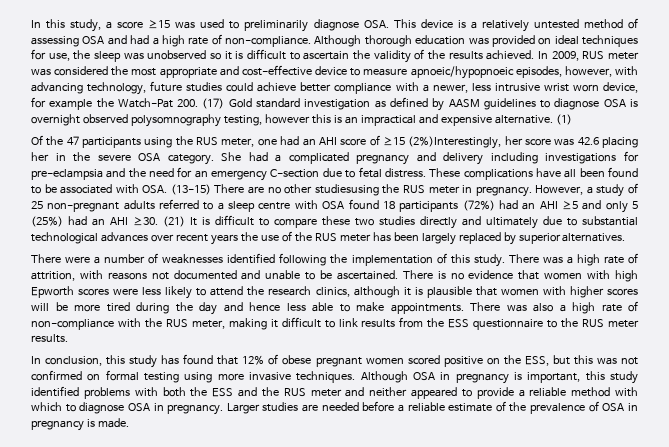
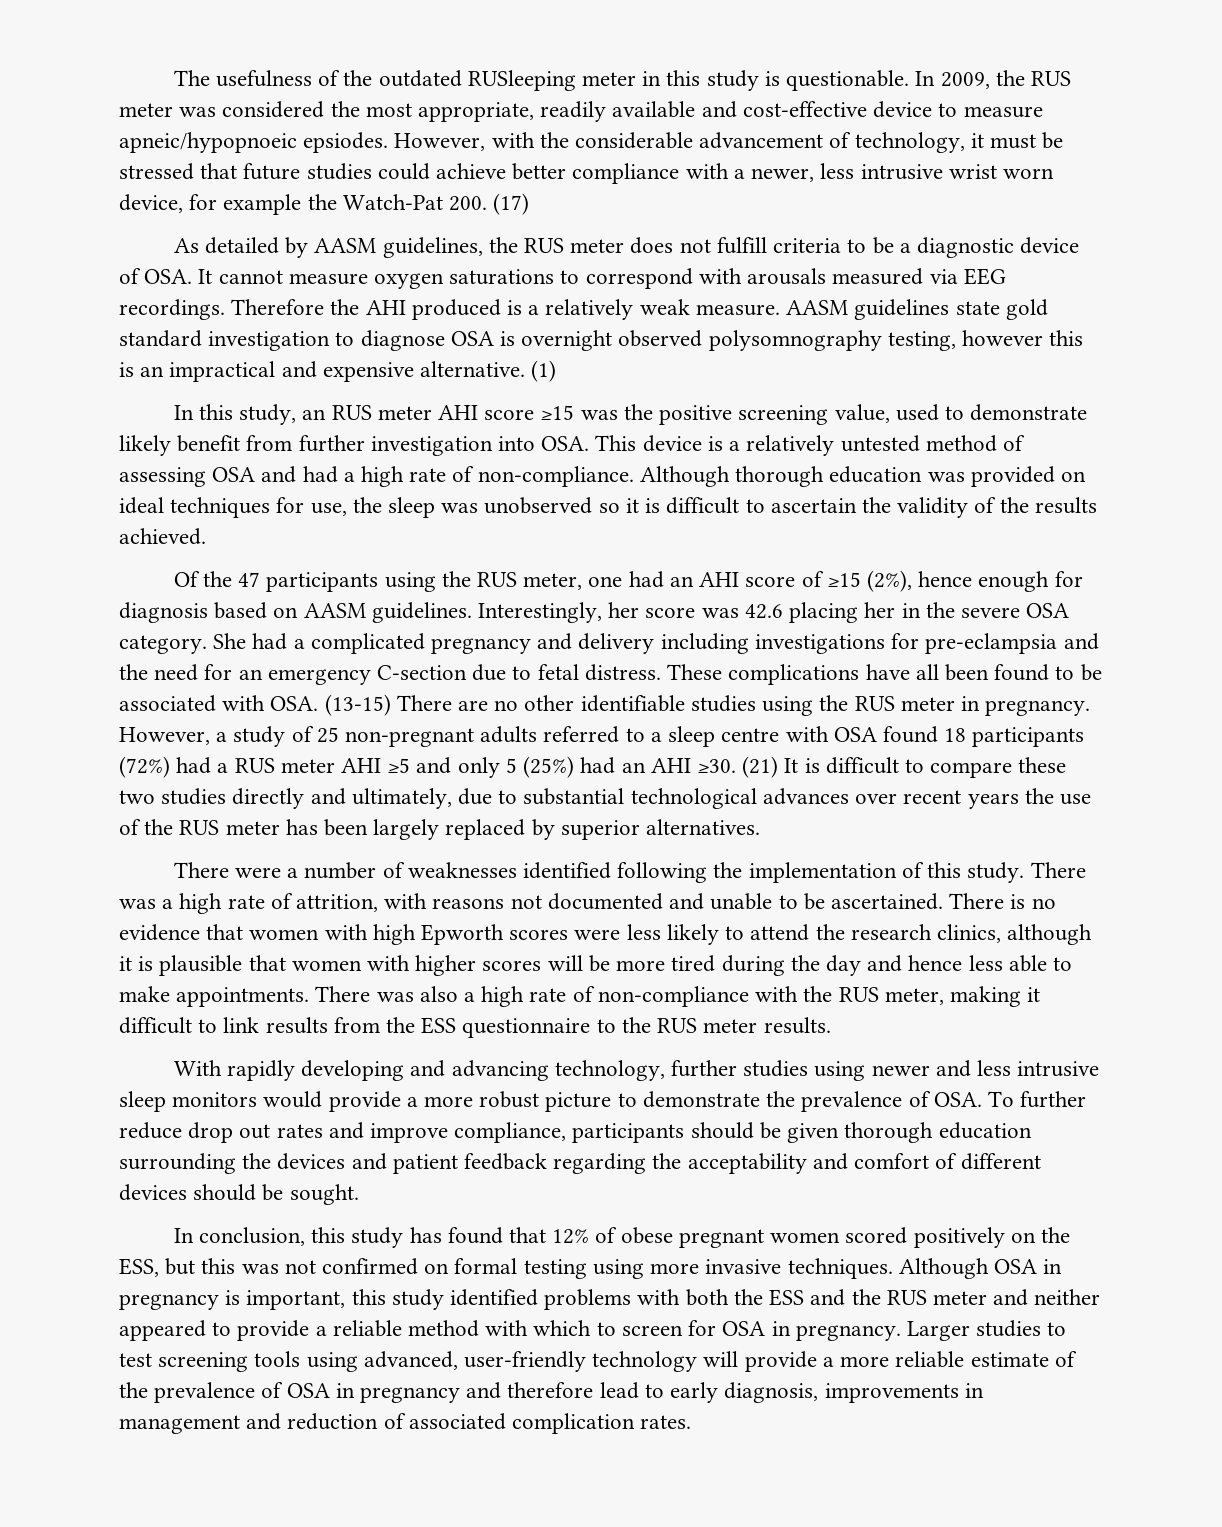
- In this study, a score ≥15 was used to preliminarily diagnose OSA. This device is a relatively untested method of assessing OSA and had a high rate of non-compliance.
+ The usefulness of the outdated RUSleeping meter in this study is questionable. In 2009, the RUS meter was considered the most appropriate, readily available and cost-effective device to measure apneic/hypopnoeic epsiodes. However, with the considerable advancement of technology, it must be stressed that future studies could achieve better compliance with a newer, less intrusive wrist worn device, for example the Watch-Pat 200. (17)
+ As detailed by AASM guidelines, the RUS meter does not fulfill criteria to be a diagnostic device of OSA. It cannot measure oxygen saturations to correspond with arousals measured via EEG recordings. Therefore the AHI produced is a relatively weak measure. AASM guidelines state gold standard investigation to diagnose OSA is overnight observed polysomnography testing, however this is an impractical and expensive alternative. (1)
+ In this study, an RUS meter AHI score ≥15 was the positive screening value, used to demonstrate likely benefit from further investigation into OSA. This device is a relatively untested method of assessing OSA and had a high rate of non-compliance.
- In 2009, RUS meter was considered the most appropriate and cost-effective device to measure apnoeic/hypopnoeic episodes, however, with advancing technology, future studies could achieve better compliance with a newer, less intrusive wrist worn device, for example the Watch-Pat 200. (17) Gold standard investigation as defined by AASM guidelines to diagnose OSA is overnight observed polysomnography testing, however this is an impractical and expensive alternative. (1)
- Of the 47 participants using the RUS meter, one had an AHI score of ≥15 (2%)Interestingly, her score was 42.6 placing her in the severe OSA category.
+ Of the 47 participants using the RUS meter, one had an AHI score of ≥15 (2%), hence enough for diagnosis based on AASM guidelines. Interestingly, her score was 42.6 placing her in the severe OSA category.
- These complications have all been found to be associated with OSA. (13-15) There are no other studiesusing the RUS meter in pregnancy.
+ These complications have all been found to be associated with OSA. (13-15) There are no other identifiable studies using the RUS meter in pregnancy.
- However, a study of 25 non-pregnant adults referred to a sleep centre with OSA found 18 participants (72%) had an AHI ≥5 and only 5 (25%) had an AHI ≥30.
+ However, a study of 25 non-pregnant adults referred to a sleep centre with OSA found 18 participants (72%) had a RUS meter AHI ≥5 and only 5 (25%) had an AHI ≥30.
- (21) It is difficult to compare these two studies directly and ultimately due to substantial technological advances over recent years the use of the RUS meter has been largely replaced by superior alternatives.
+ (21) It is difficult to compare these two studies directly and ultimately, due to substantial technological advances over recent years the use of the RUS meter has been largely replaced by superior alternatives.
+ With rapidly developing and advancing technology, further studies using newer and less intrusive sleep monitors would provide a more robust picture to demonstrate the prevalence of OSA. To further reduce drop out rates and improve compliance, participants should be given thorough education surrounding the devices and patient feedback regarding the acceptability and comfort of different devices should be sought.
- In conclusion, this study has found that 12% of obese pregnant women scored positive on the ESS, but this was not confirmed on formal testing using more invasive techniques.
+ In conclusion, this study has found that 12% of obese pregnant women scored positively on the ESS, but this was not confirmed on formal testing using more invasive techniques.
- Although OSA in pregnancy is important, this study identified problems with both the ESS and the RUS meter and neither appeared to provide a reliable method with which to diagnose OSA in pregnancy.
+ Although OSA in pregnancy is important, this study identified problems with both the ESS and the RUS meter and neither appeared to provide a reliable method with which to screen for OSA in pregnancy.
- Larger studies are needed before a reliable estimate of the prevalence of OSA in pregnancy is made.
+ Larger studies to test screening tools using advanced, user-friendly technology will provide a more reliable estimate of the prevalence of OSA in pregnancy and therefore lead to early diagnosis, improvements in management and reduction of associated complication rates.

